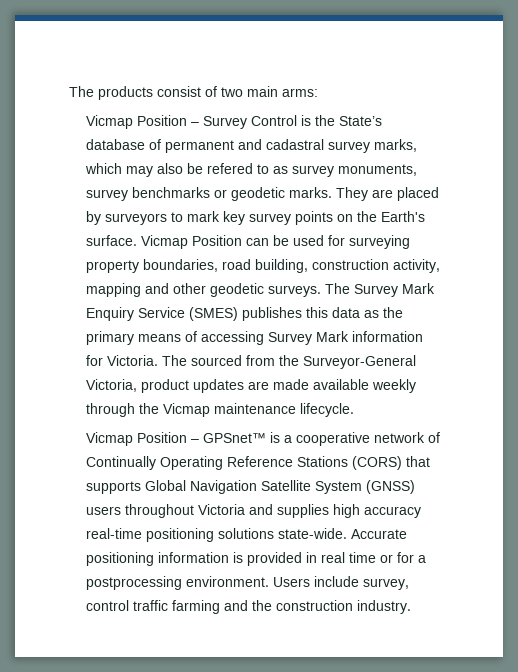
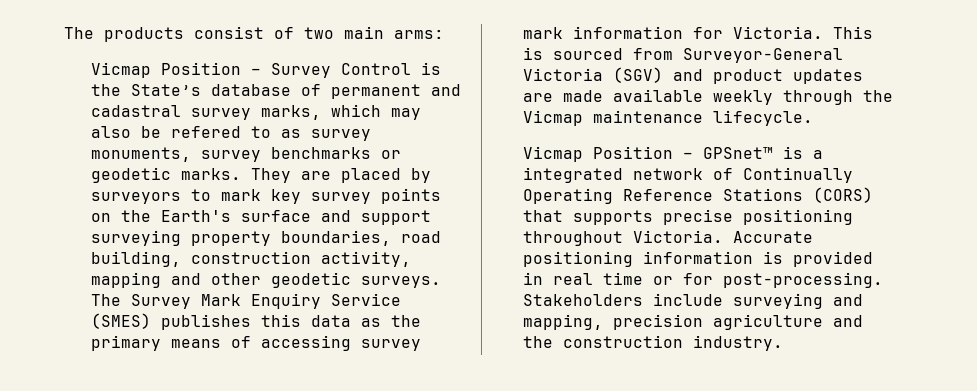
- They are placed by surveyors to mark key survey points on the Earth's surface. Vicmap Position can be used for surveying property boundaries, road building, construction activity, mapping and other geodetic surveys.
+ They are placed by surveyors to mark key survey points on the Earth's surface and support surveying property boundaries, road building, construction activity, mapping and other geodetic surveys.
- The Survey Mark Enquiry Service (SMES) publishes this data as the primary means of accessing Survey Mark information for Victoria.
+ The Survey Mark Enquiry Service (SMES) publishes this data as the primary means of accessing survey mark information for Victoria.
- The sourced from the Surveyor-General Victoria, product updates are made available weekly through the Vicmap maintenance lifecycle.
+ This is sourced from Surveyor-General Victoria (SGV) and product updates are made available weekly through the Vicmap maintenance lifecycle.
- Vicmap Position – GPSnet™ is a cooperative network of Continually Operating Reference Stations (CORS) that supports Global Navigation Satellite System (GNSS) users throughout Victoria and supplies high accuracy real-time positioning solutions state-wide.
+ Vicmap Position – GPSnet™ is a integrated network of Continually Operating Reference Stations (CORS) that supports precise positioning throughout Victoria.
- Accurate positioning information is provided in real time or for a postprocessing environment. Users include survey, control traffic farming and the construction industry.
+ Accurate positioning information is provided in real time or for post-processing. Stakeholders include surveying and mapping, precision agriculture and the construction industry.

